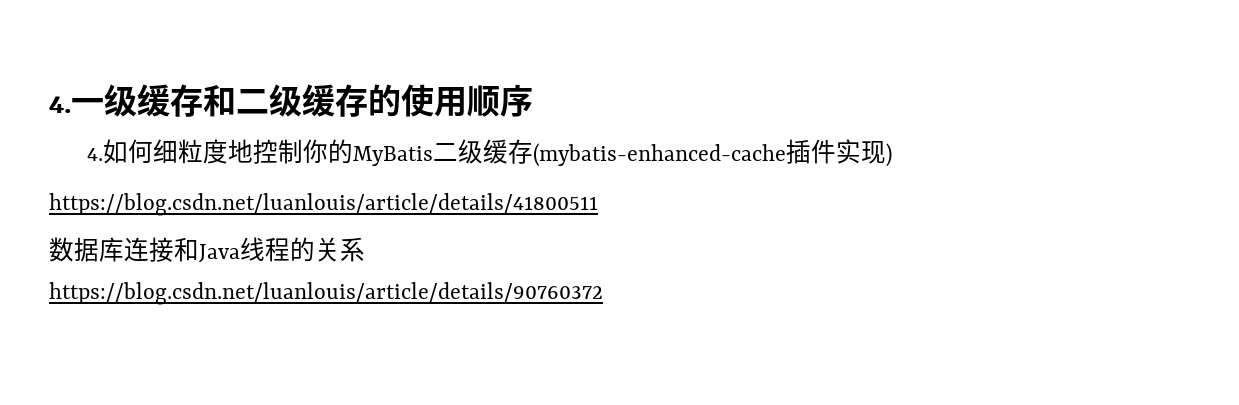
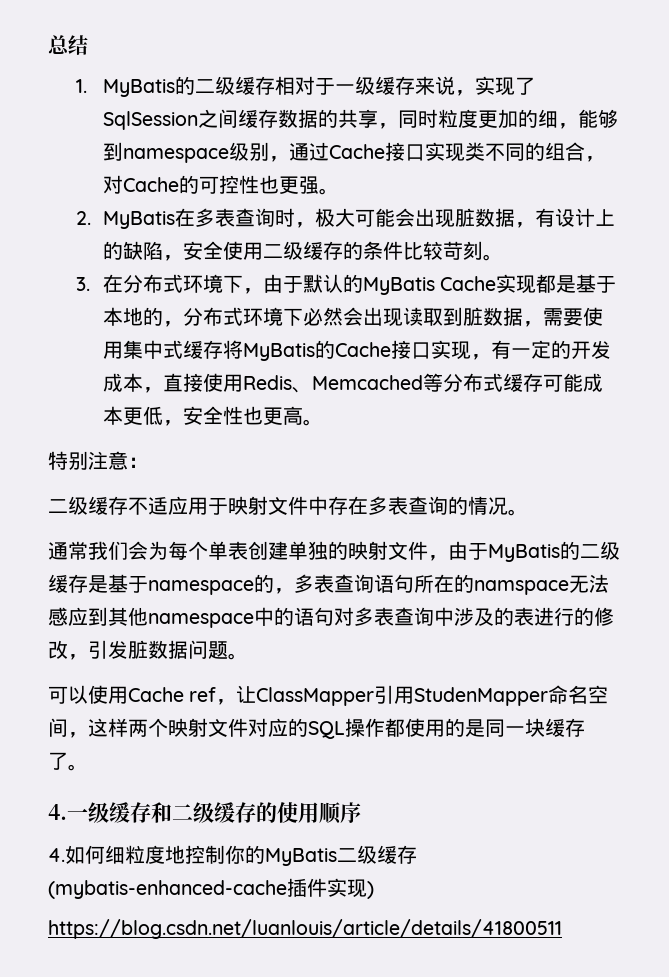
+ 总结
+ 1. MyBatis的二级缓存相对于一级缓存来说，实现了SqlSession之间缓存数据的共享，同时粒度更加的细，能够到namespace级别，通过Cache接口实现类不同的组合，对Cache的可控性也更强。
+ 2. MyBatis在多表查询时，极大可能会出现脏数据，有设计上的缺陷，安全使用二级缓存的条件比较苛刻。
+ 3.在分布式环境下，由于默认的MyBatis Cache实现都是基于本地的，分布式环境下必然会出现读取到脏数据，需要使用集中式缓存将MyBatis的Cache接口实现，有一定的开发成本，直接使用Redis、Memcached等分布式缓存可能成本更低，安全性也更高。
+ 特别注意：
+ 二级缓存不适应用于映射文件中存在多表查询的情况。
+ 通常我们会为每个单表创建单独的映射文件，由于MyBatis的二级缓存是基于namespace的，多表查询语句所在的namspace无法感应到其他namespace中的语句对多表查询中涉及的表进行的修改，引发脏数据问题。
+ 可以使用Cache ref，让ClassMapper引用StudenMapper命名空间，这样两个映射文件对应的SQL操作都使用的是同一块缓存了。
- 数据库连接和Java线程的关系
- https://blog.csdn.net/luanlouis/article/details/90760372

